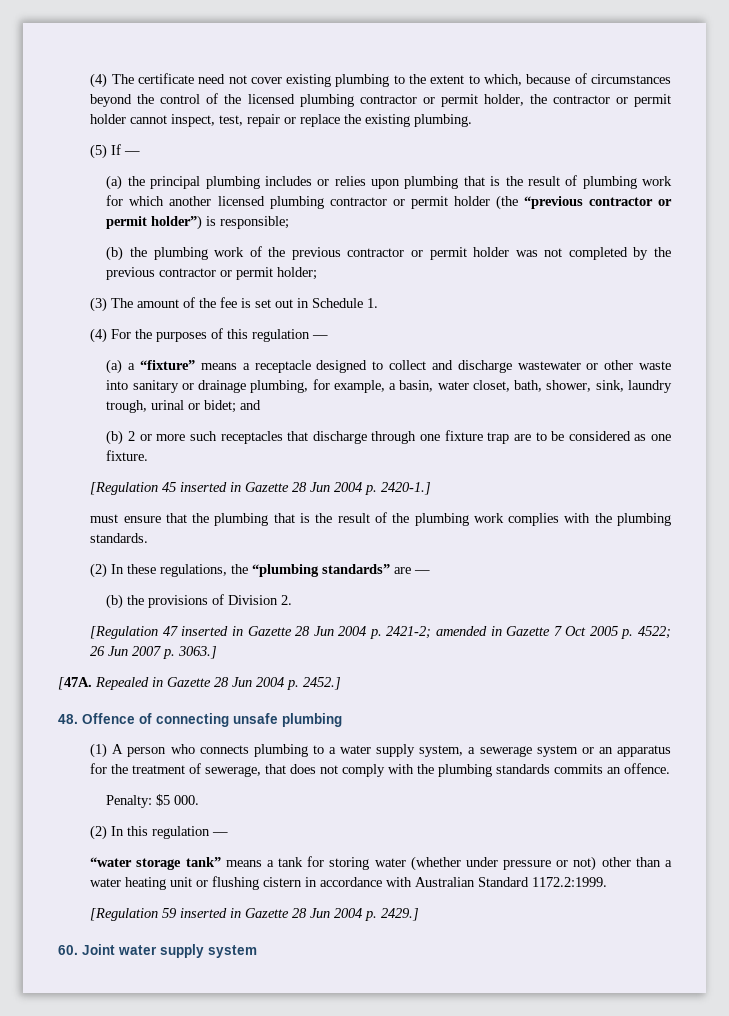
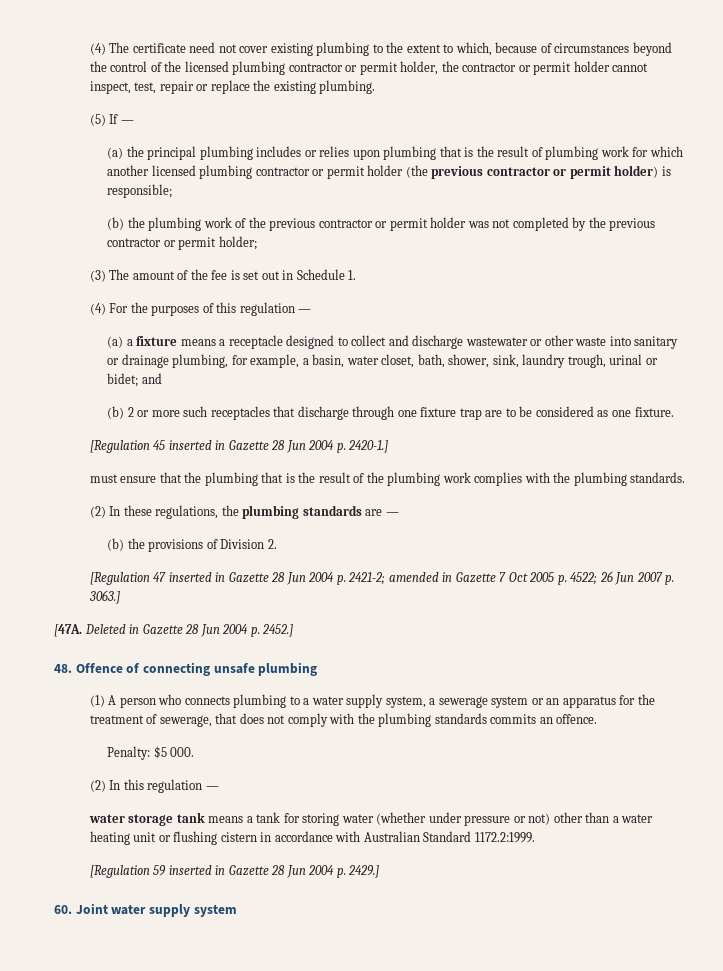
- (a) the principal plumbing includes or relies upon plumbing that is the result of plumbing work for which another licensed plumbing contractor or permit holder (the “previous contractor or permit holder”) is responsible;
+ (a) the principal plumbing includes or relies upon plumbing that is the result of plumbing work for which another licensed plumbing contractor or permit holder (the previous contractor or permit holder) is responsible;
- (a) a “fixture” means a receptacle designed to collect and discharge wastewater or other waste into sanitary or drainage plumbing, for example, a basin, water closet, bath, shower, sink, laundry trough, urinal or bidet; and
+ (a) a fixture means a receptacle designed to collect and discharge wastewater or other waste into sanitary or drainage plumbing, for example, a basin, water closet, bath, shower, sink, laundry trough, urinal or bidet; and
- (2) In these regulations, the “plumbing standards” are —
+ (2) In these regulations, the plumbing standards are —
- Repealed in Gazette 28 Jun 2004 p. 2452.]
+ Deleted in Gazette 28 Jun 2004 p. 2452.]
- “water storage tank” means a tank for storing water (whether under pressure or not) other than a water heating unit or flushing cistern in accordance with Australian Standard 1172.2:1999.
+ water storage tank means a tank for storing water (whether under pressure or not) other than a water heating unit or flushing cistern in accordance with Australian Standard 1172.2:1999.

